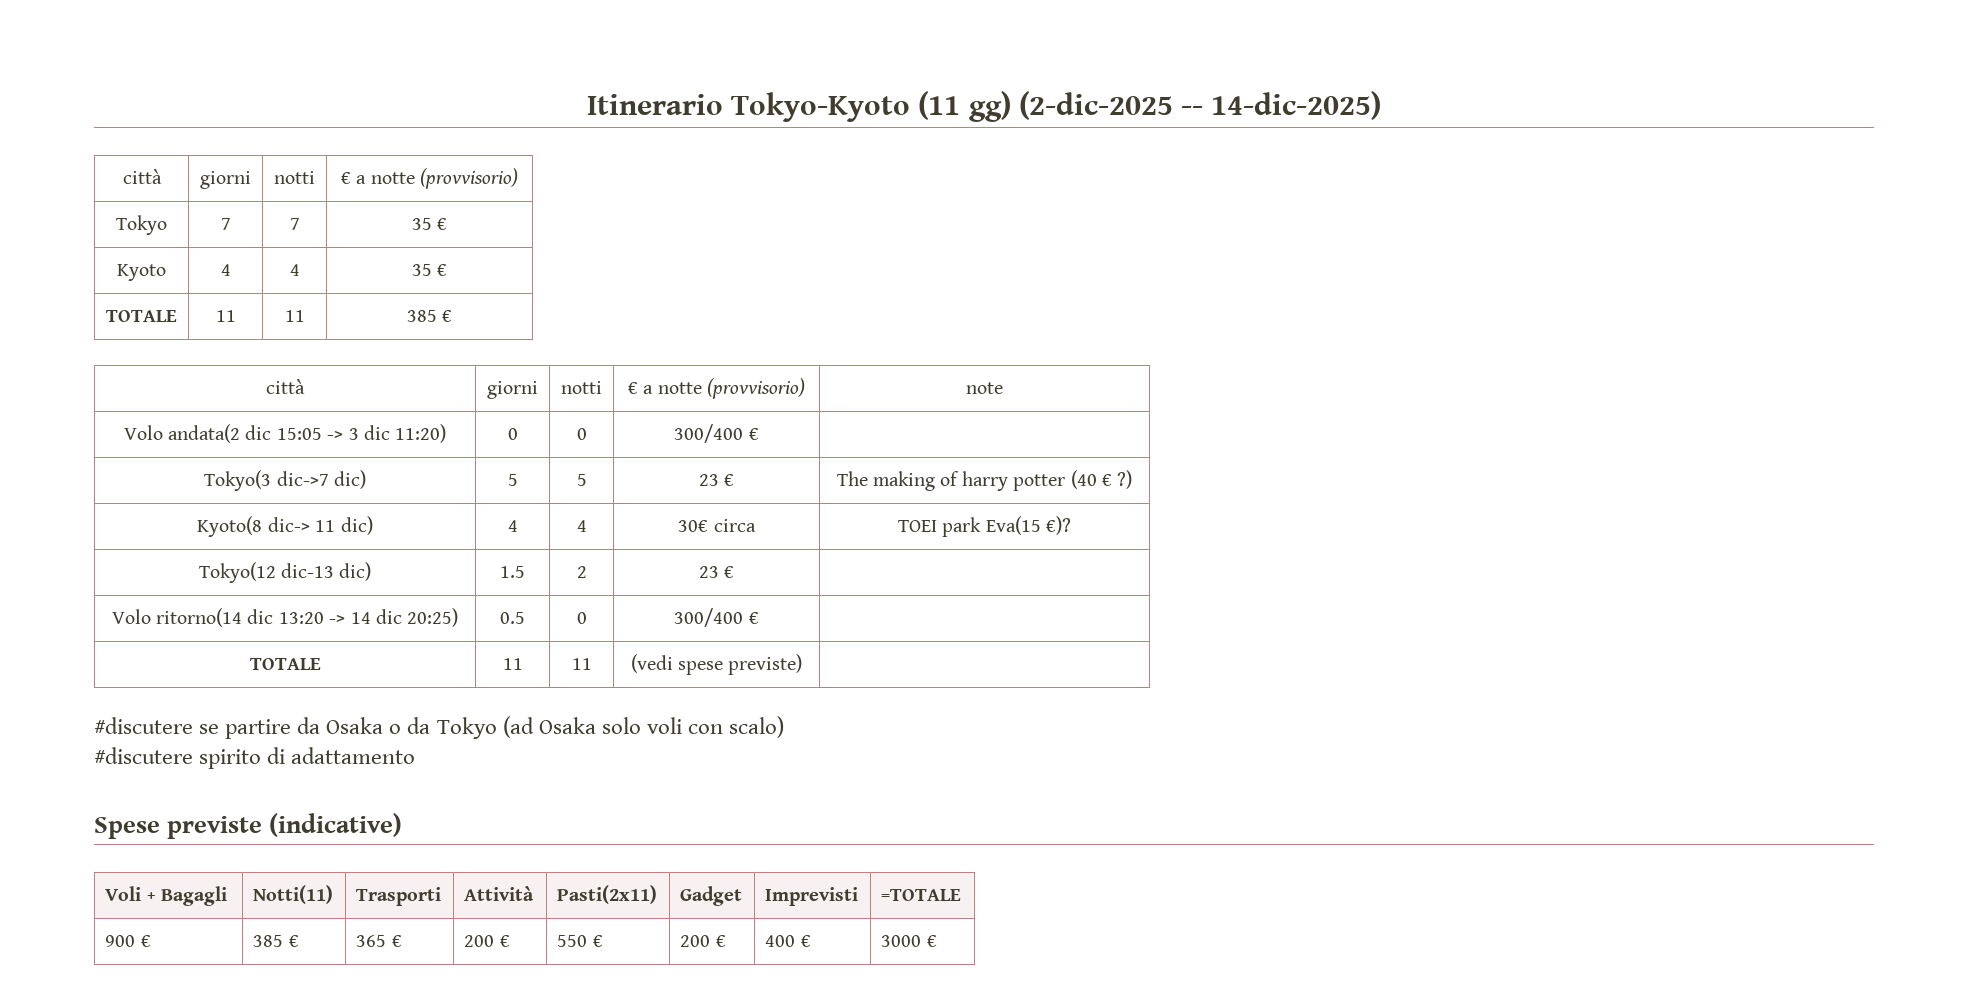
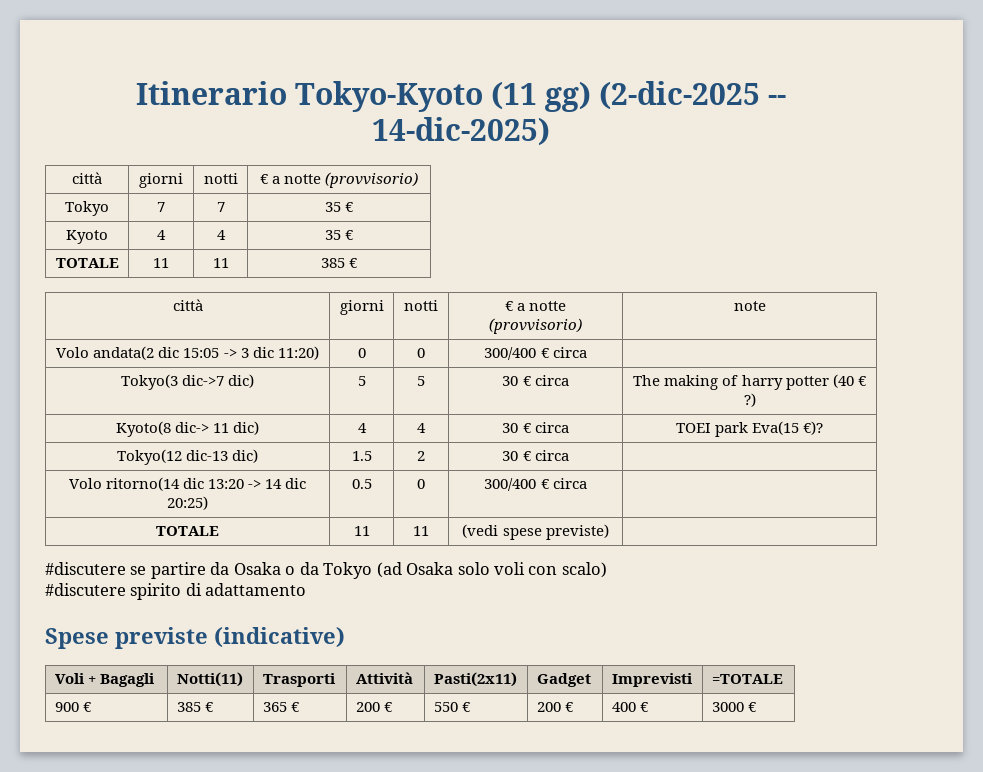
- Volo andata(2 dic 15:05 -> 3 dic 11:20) | 0 | 0 | 300/400 € |
+ Volo andata(2 dic 15:05 -> 3 dic 11:20) | 0 | 0 | 300/400 € circa |
- Tokyo(3 dic->7 dic) | 5 | 5 | 23 € | The making of harry potter (40 € ?)
+ Tokyo(3 dic->7 dic) | 5 | 5 | 30 € circa | The making of harry potter (40 € ?)
- Kyoto(8 dic-> 11 dic) | 4 | 4 | 30€ circa | TOEI park Eva(15 €)?
+ Kyoto(8 dic-> 11 dic) | 4 | 4 | 30 € circa | TOEI park Eva(15 €)?
- Tokyo(12 dic-13 dic) | 1.5 | 2 | 23 € |
+ Tokyo(12 dic-13 dic) | 1.5 | 2 | 30 € circa |
- Volo ritorno(14 dic 13:20 -> 14 dic 20:25) | 0.5 | 0 | 300/400 € |
+ Volo ritorno(14 dic 13:20 -> 14 dic 20:25) | 0.5 | 0 | 300/400 € circa |

